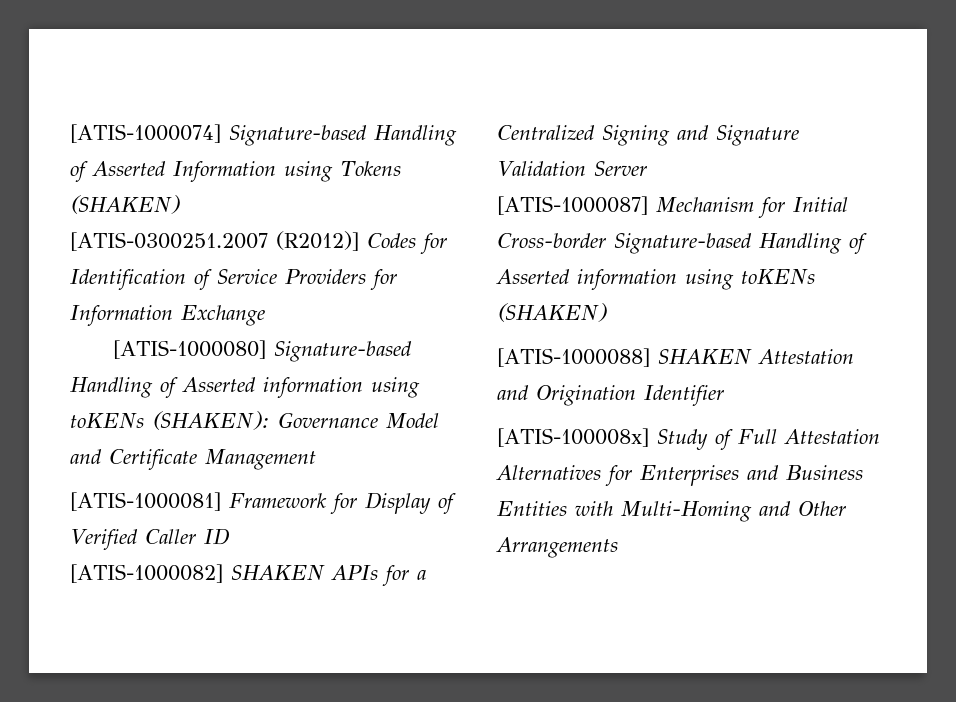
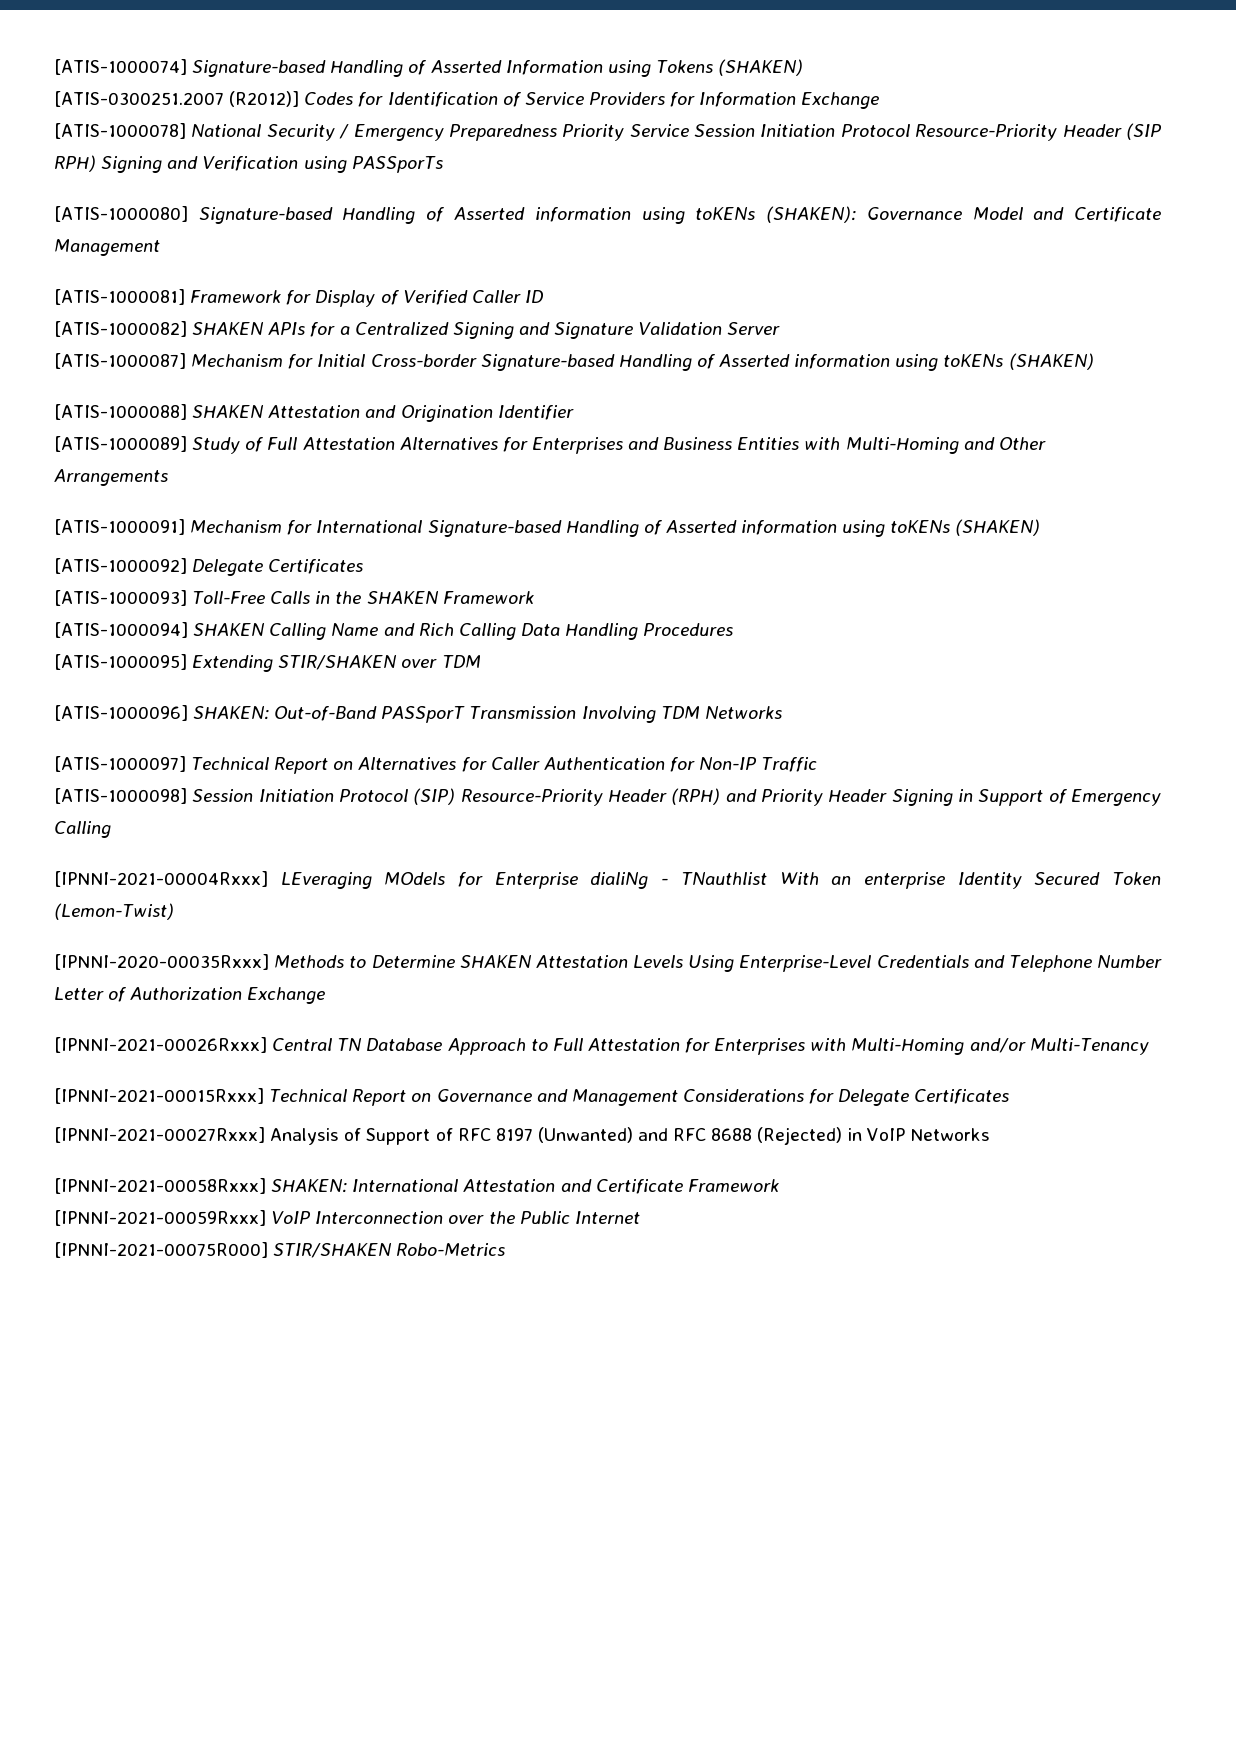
+ [ATIS-1000078] National Security / Emergency Preparedness Priority Service Session Initiation Protocol Resource-Priority Header (SIP RPH) Signing and Verification using PASSporTs
- [ATIS-100008x] Study of Full Attestation Alternatives for Enterprises and Business Entities with Multi-Homing and Other Arrangements
+ [ATIS-1000089] Study of Full Attestation Alternatives for Enterprises and Business Entities with Multi-Homing and Other Arrangements
+ [ATIS-1000091] Mechanism for International Signature-based Handling of Asserted information using toKENs (SHAKEN)
+ [ATIS-1000092] Delegate Certificates
+ [ATIS-1000093] Toll-Free Calls in the SHAKEN Framework
+ [ATIS-1000094] SHAKEN Calling Name and Rich Calling Data Handling Procedures
+ [ATIS-1000095] Extending STIR/SHAKEN over TDM
+ [ATIS-1000096] SHAKEN: Out-of-Band PASSporT Transmission Involving TDM Networks
+ [ATIS-1000097] Technical Report on Alternatives for Caller Authentication for Non-IP Traffic
+ [ATIS-1000098] Session Initiation Protocol (SIP) Resource-Priority Header (RPH) and Priority Header Signing in Support of Emergency Calling
+ [IPNNI-2021-00004Rxxx] LEveraging MOdels for Enterprise dialiNg - TNauthlist With an enterprise Identity Secured Token (Lemon-Twist)
+ [IPNNI-2020-00035Rxxx] Methods to Determine SHAKEN Attestation Levels Using Enterprise-Level Credentials and Telephone Number Letter of Authorization Exchange
+ [IPNNI-2021-00026Rxxx] Central TN Database Approach to Full Attestation for Enterprises with Multi-Homing and/or Multi-Tenancy
+ [IPNNI-2021-00015Rxxx] Technical Report on Governance and Management Considerations for Delegate Certificates
+ [IPNNI-2021-00027Rxxx] Analysis of Support of RFC 8197 (Unwanted) and RFC 8688 (Rejected) in VoIP Networks
+ [IPNNI-2021-00058Rxxx] SHAKEN: International Attestation and Certificate Framework
+ [IPNNI-2021-00059Rxxx] VoIP Interconnection over the Public Internet
+ [IPNNI-2021-00075R000] STIR/SHAKEN Robo-Metrics

